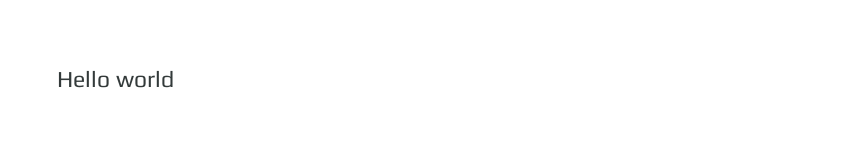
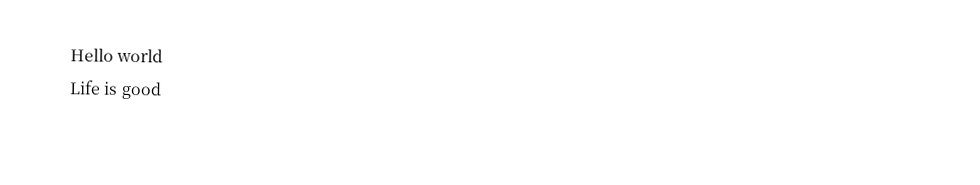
+ Life is good

